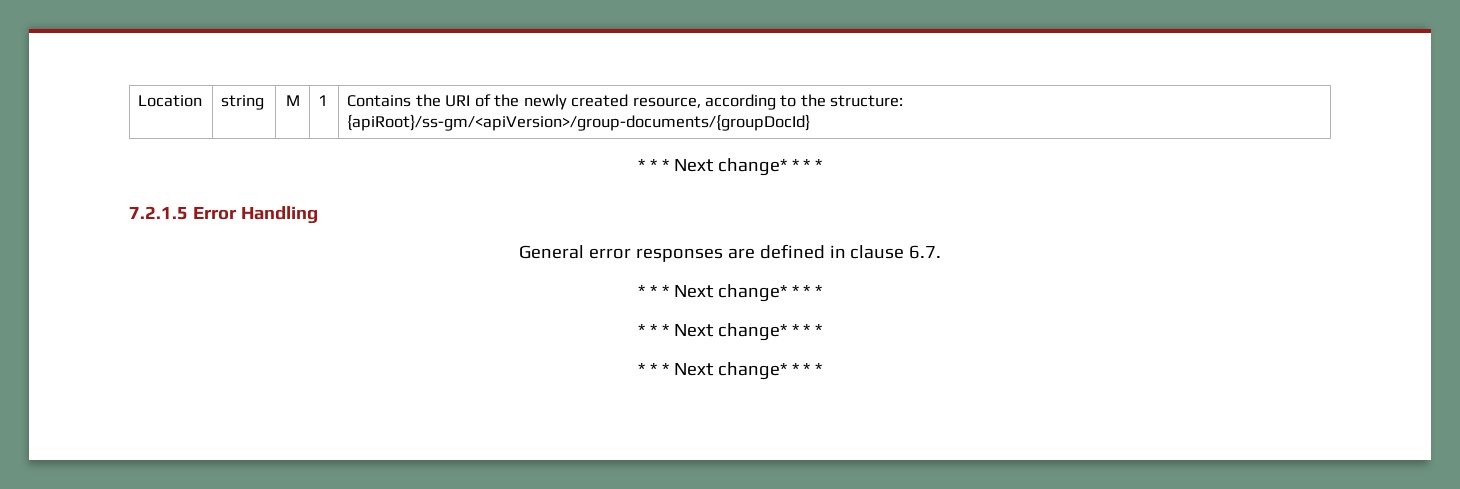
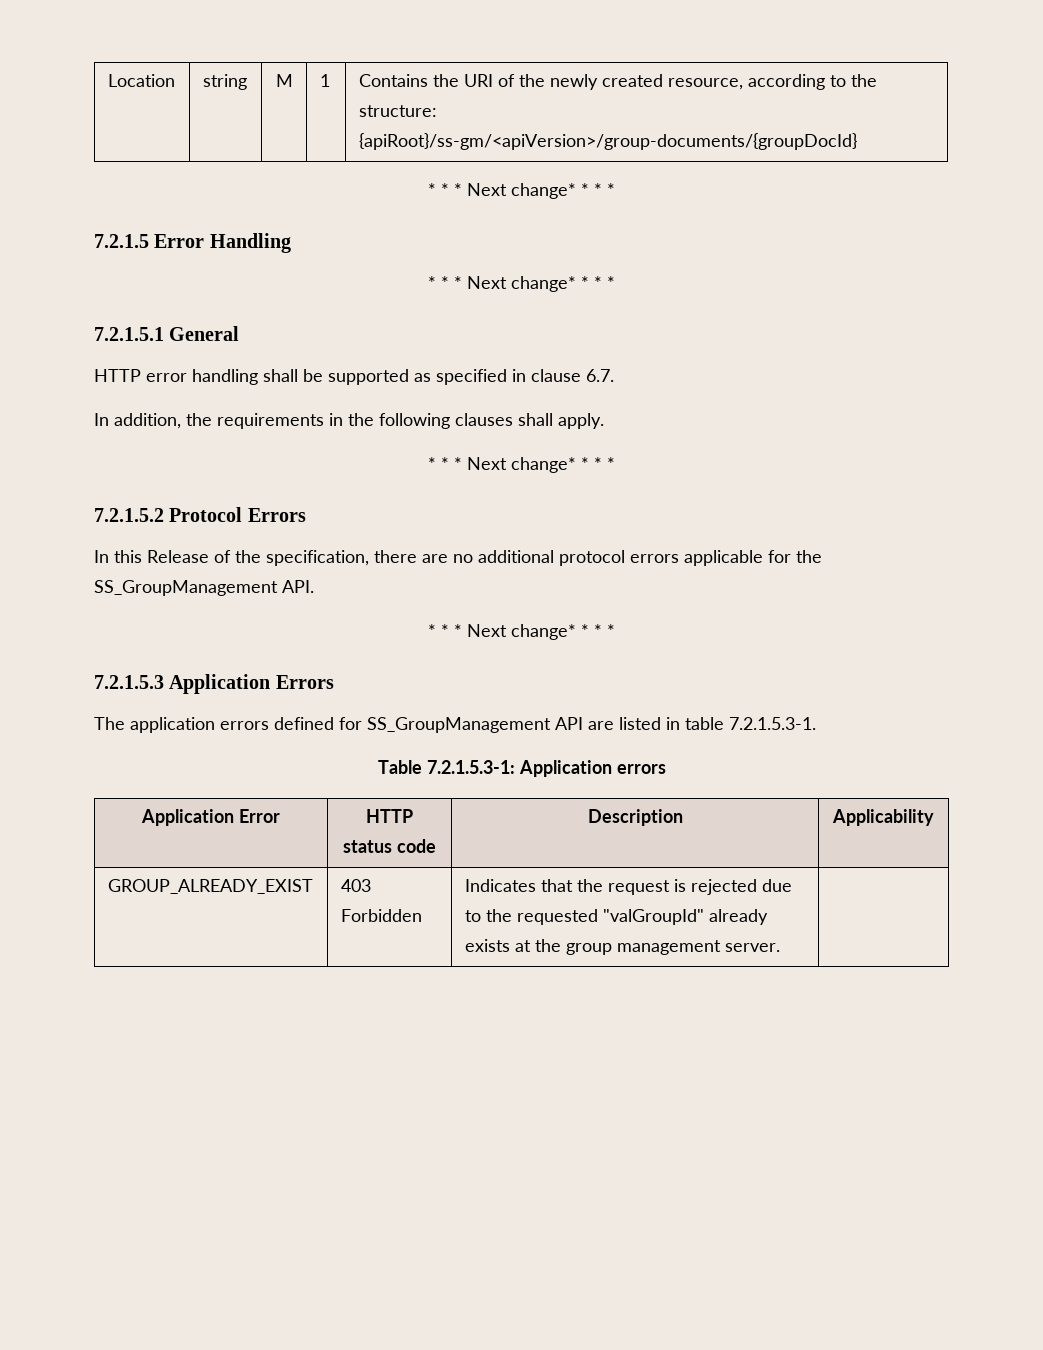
  7.2.1.5 Error Handling
- General error responses are defined in clause 6.7.
  * * * Next change* * * *
+ 7.2.1.5.1 General
+ HTTP error handling shall be supported as specified in clause 6.7.
+ In addition, the requirements in the following clauses shall apply.
  * * * Next change* * * *
+ 7.2.1.5.2 Protocol Errors
+ In this Release of the specification, there are no additional protocol errors applicable for the SS_GroupManagement API.
  * * * Next change* * * *
+ 7.2.1.5.3 Application Errors
+ The application errors defined for SS_GroupManagement API are listed in table 7.2.1.5.3-1.
+ Table 7.2.1.5.3-1: Application errors
+ Application Error | HTTP status code | Description | Applicability
+ GROUP_ALREADY_EXIST | 403 Forbidden | Indicates that the request is rejected due to the requested "valGroupId" already exists at the group management server. |

